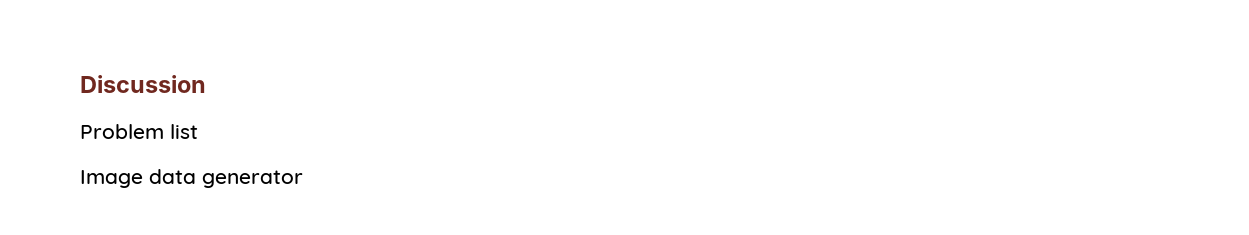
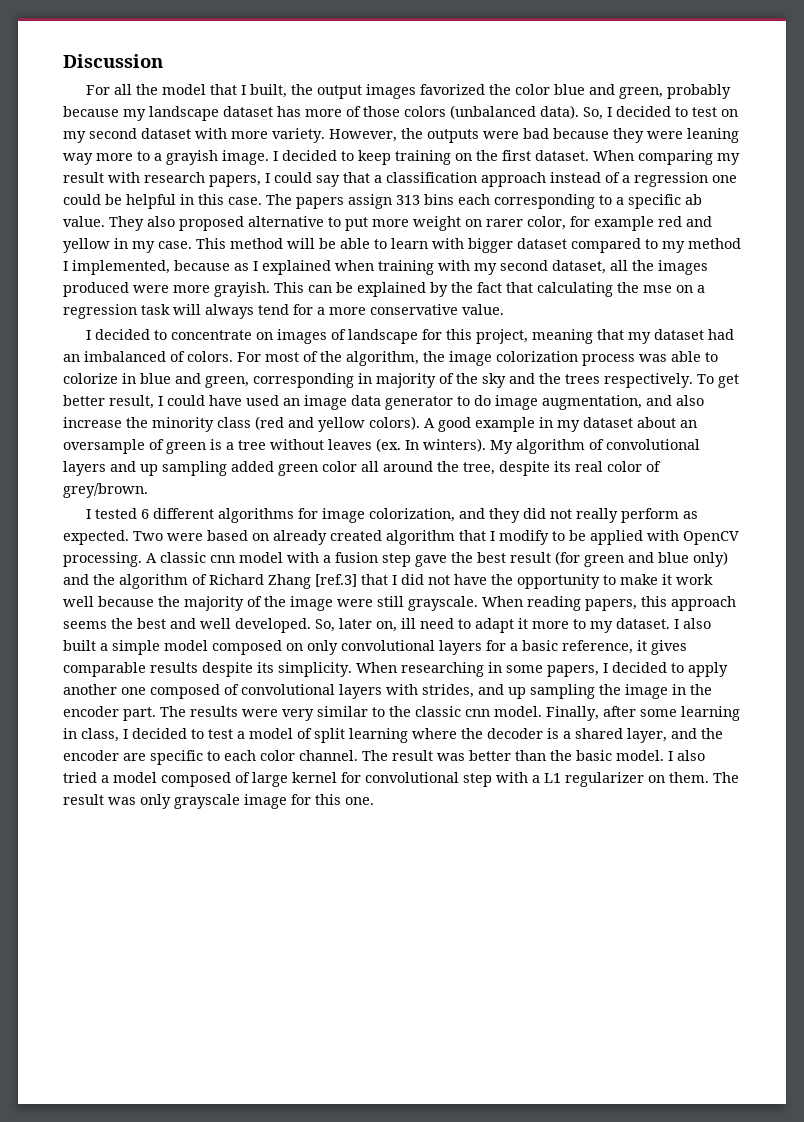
- Problem list
- Image data generator
+ For all the model that I built, the output images favorized the color blue and green, probably because my landscape dataset has more of those colors (unbalanced data). So, I decided to test on my second dataset with more variety. However, the outputs were bad because they were leaning way more to a grayish image. I decided to keep training on the first dataset. When comparing my result with research papers, I could say that a classification approach instead of a regression one could be helpful in this case. The papers assign 313 bins each corresponding to a specific ab value. They also proposed alternative to put more weight on rarer color, for example red and yellow in my case. This method will be able to learn with bigger dataset compared to my method I implemented, because as I explained when training with my second dataset, all the images produced were more grayish. This can be explained by the fact that calculating the mse on a regression task will always tend for a more conservative value.
+ I decided to concentrate on images of landscape for this project, meaning that my dataset had an imbalanced of colors. For most of the algorithm, the image colorization process was able to colorize in blue and green, corresponding in majority of the sky and the trees respectively. To get better result, I could have used an image data generator to do image augmentation, and also increase the minority class (red and yellow colors). A good example in my dataset about an oversample of green is a tree without leaves (ex. In winters). My algorithm of convolutional layers and up sampling added green color all around the tree, despite its real color of grey/brown.
+ I tested 6 different algorithms for image colorization, and they did not really perform as expected. Two were based on already created algorithm that I modify to be applied with OpenCV processing. A classic cnn model with a fusion step gave the best result (for green and blue only) and the algorithm of Richard Zhang [ref.3] that I did not have the opportunity to make it work well because the majority of the image were still grayscale. When reading papers, this approach seems the best and well developed. So, later on, ill need to adapt it more to my dataset. I also built a simple model composed on only convolutional layers for a basic reference, it gives comparable results despite its simplicity. When researching in some papers, I decided to apply another one composed of convolutional layers with strides, and up sampling the image in the encoder part. The results were very similar to the classic cnn model. Finally, after some learning in class, I decided to test a model of split learning where the decoder is a shared layer, and the encoder are specific to each color channel. The result was better than the basic model. I also tried a model composed of large kernel for convolutional step with a L1 regularizer on them. The result was only grayscale image for this one.

